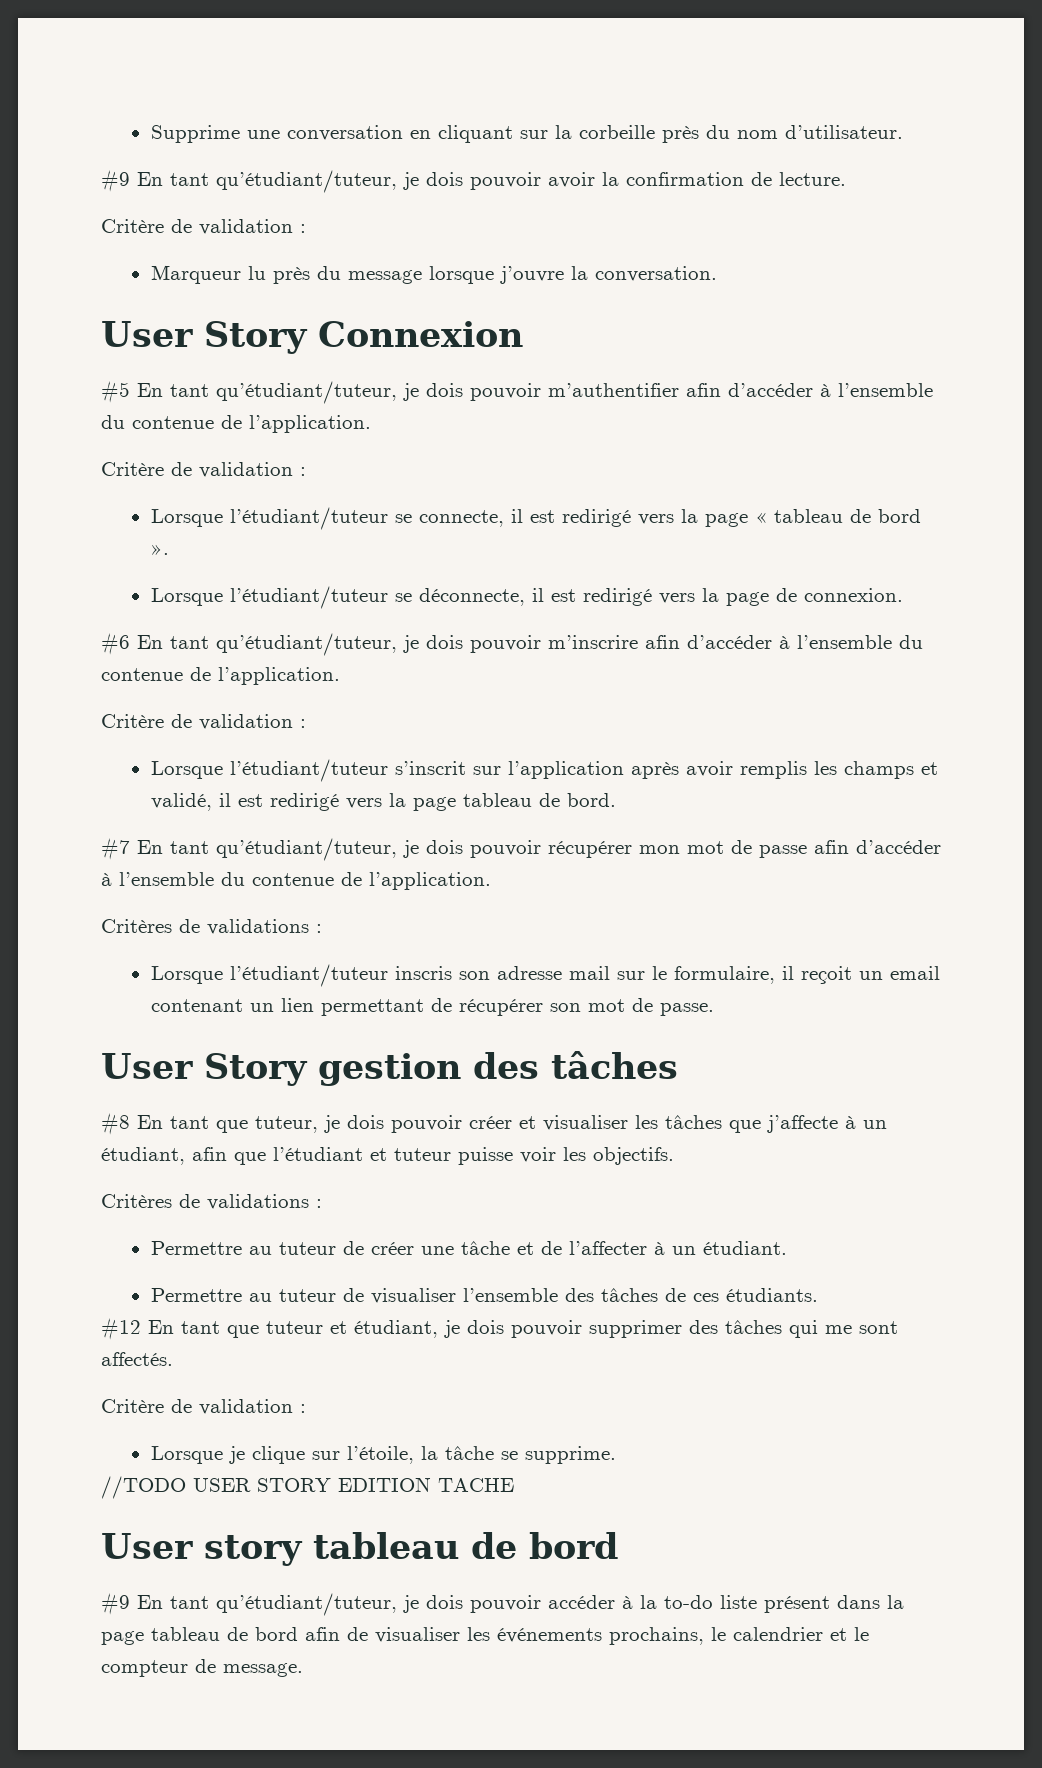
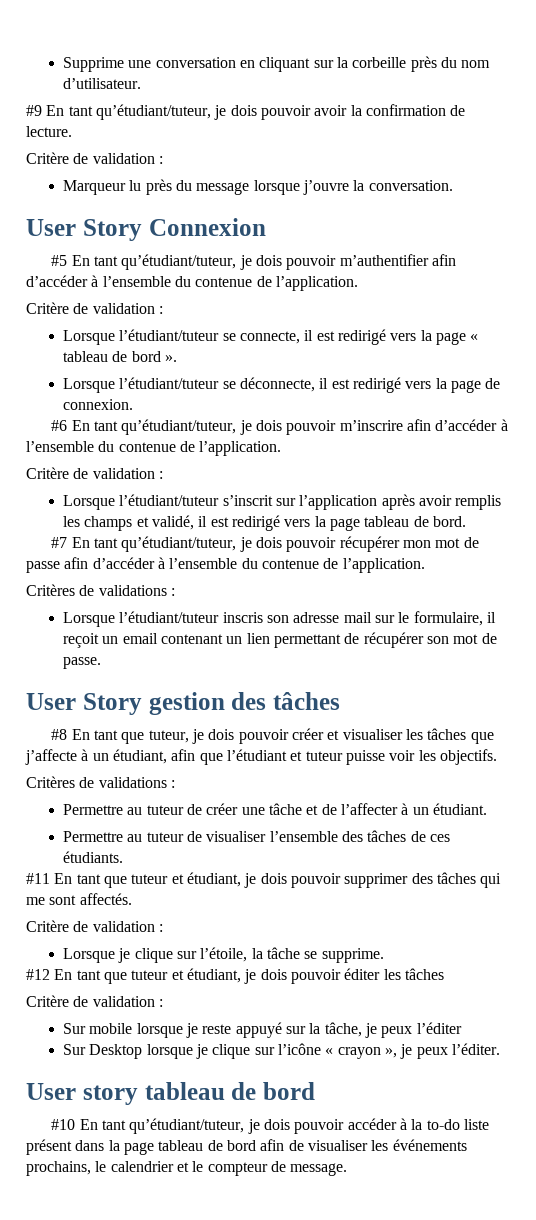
- #12 En tant que tuteur et étudiant, je dois pouvoir supprimer des tâches qui me sont affectés.
+ #11 En tant que tuteur et étudiant, je dois pouvoir supprimer des tâches qui me sont affectés.
- //TODO USER STORY EDITION TACHE
+ #12 En tant que tuteur et étudiant, je dois pouvoir éditer les tâches
+ Critère de validation :
+ Sur mobile lorsque je reste appuyé sur la tâche, je peux l’éditer
+ Sur Desktop lorsque je clique sur l’icône « crayon », je peux l’éditer.
- #9 En tant qu’étudiant/tuteur, je dois pouvoir accéder à la to-do liste présent dans la page tableau de bord afin de visualiser les événements prochains, le calendrier et le compteur de message.
+ #10 En tant qu’étudiant/tuteur, je dois pouvoir accéder à la to-do liste présent dans la page tableau de bord afin de visualiser les événements prochains, le calendrier et le compteur de message.

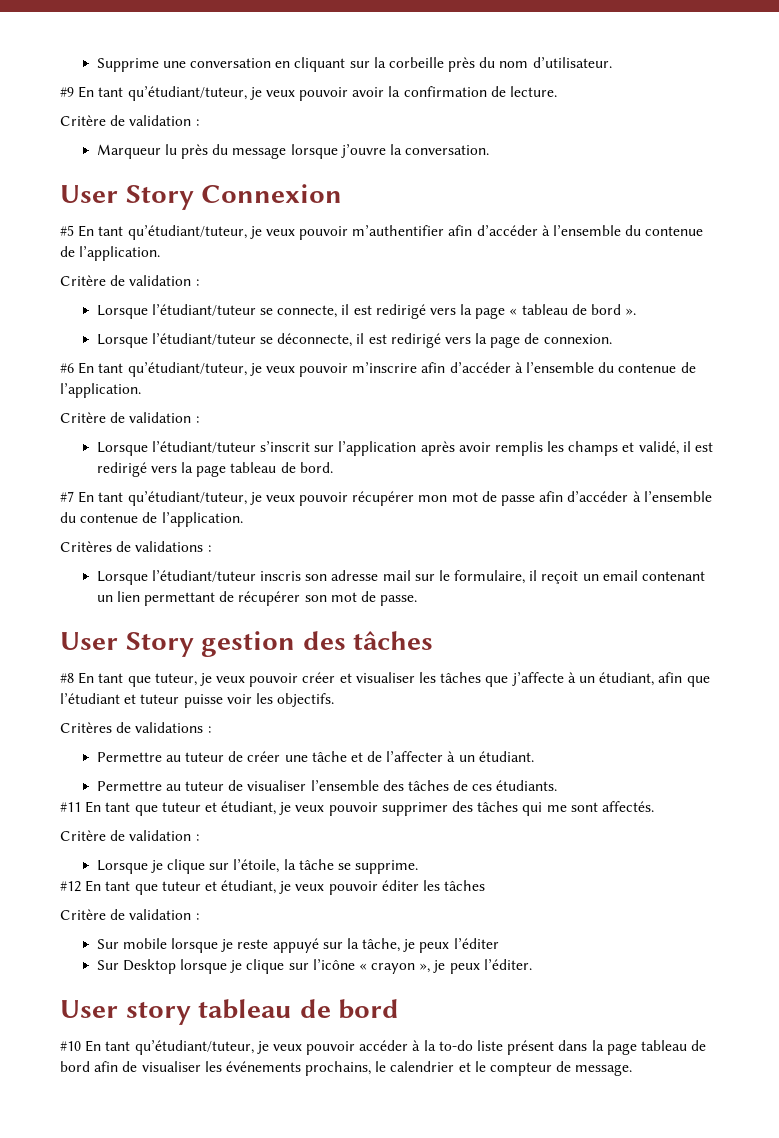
- #9 En tant qu’étudiant/tuteur, je dois pouvoir avoir la confirmation de lecture.
+ #9 En tant qu’étudiant/tuteur, je veux pouvoir avoir la confirmation de lecture.
- #5 En tant qu’étudiant/tuteur, je dois pouvoir m’authentifier afin d’accéder à l’ensemble du contenue de l’application.
+ #5 En tant qu’étudiant/tuteur, je veux pouvoir m’authentifier afin d’accéder à l’ensemble du contenue de l’application.
- #6 En tant qu’étudiant/tuteur, je dois pouvoir m’inscrire afin d’accéder à l’ensemble du contenue de l’application.
+ #6 En tant qu’étudiant/tuteur, je veux pouvoir m’inscrire afin d’accéder à l’ensemble du contenue de l’application.
- #7 En tant qu’étudiant/tuteur, je dois pouvoir récupérer mon mot de passe afin d’accéder à l’ensemble du contenue de l’application.
+ #7 En tant qu’étudiant/tuteur, je veux pouvoir récupérer mon mot de passe afin d’accéder à l’ensemble du contenue de l’application.
- #8 En tant que tuteur, je dois pouvoir créer et visualiser les tâches que j’affecte à un étudiant, afin que l’étudiant et tuteur puisse voir les objectifs.
+ #8 En tant que tuteur, je veux pouvoir créer et visualiser les tâches que j’affecte à un étudiant, afin que l’étudiant et tuteur puisse voir les objectifs.
- #11 En tant que tuteur et étudiant, je dois pouvoir supprimer des tâches qui me sont affectés.
+ #11 En tant que tuteur et étudiant, je veux pouvoir supprimer des tâches qui me sont affectés.
- #12 En tant que tuteur et étudiant, je dois pouvoir éditer les tâches
+ #12 En tant que tuteur et étudiant, je veux pouvoir éditer les tâches
- #10 En tant qu’étudiant/tuteur, je dois pouvoir accéder à la to-do liste présent dans la page tableau de bord afin de visualiser les événements prochains, le calendrier et le compteur de message.
+ #10 En tant qu’étudiant/tuteur, je veux pouvoir accéder à la to-do liste présent dans la page tableau de bord afin de visualiser les événements prochains, le calendrier et le compteur de message.

